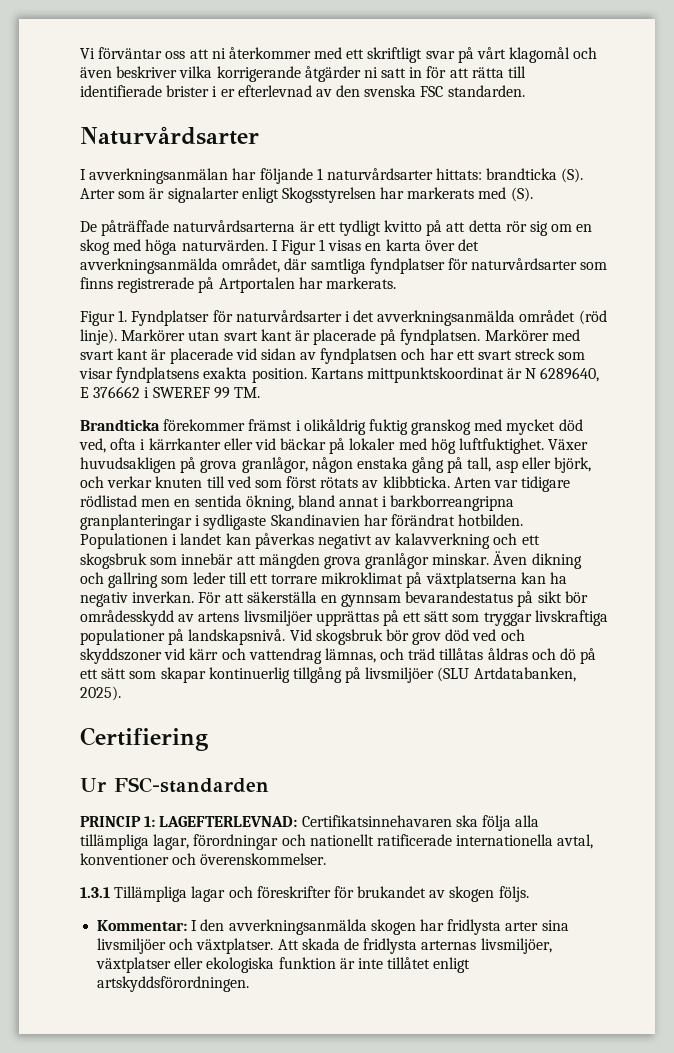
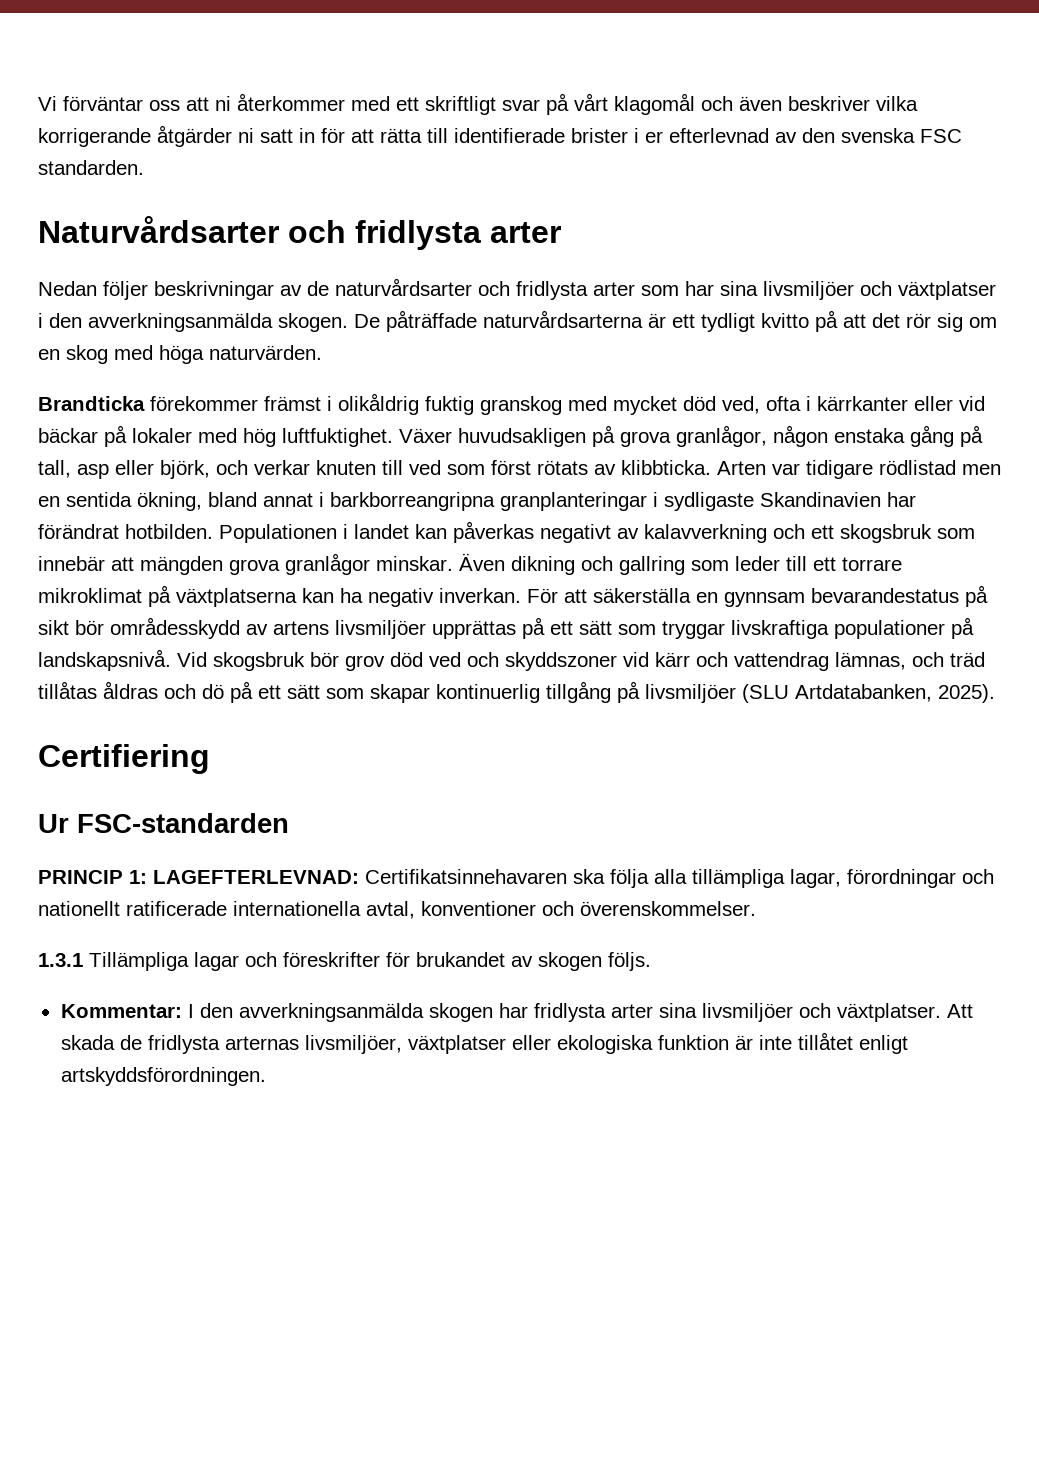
- Naturvårdsarter
- I avverkningsanmälan har följande 1 naturvårdsarter hittats: brandticka (S). Arter som är signalarter enligt Skogsstyrelsen har markerats med (S).
- De påträffade naturvårdsarterna är ett tydligt kvitto på att detta rör sig om en skog med höga naturvärden. I Figur 1 visas en karta över det avverkningsanmälda området, där samtliga fyndplatser för naturvårdsarter som finns registrerade på Artportalen har markerats.
- Figur 1. Fyndplatser för naturvårdsarter i det avverkningsanmälda området (röd linje). Markörer utan svart kant är placerade på fyndplatsen. Markörer med svart kant är placerade vid sidan av fyndplatsen och har ett svart streck som visar fyndplatsens exakta position. Kartans mittpunktskoordinat är N 6289640, E 376662 i SWEREF 99 TM.
+ Naturvårdsarter och fridlysta arter
+ Nedan följer beskrivningar av de naturvårdsarter och fridlysta arter som har sina livsmiljöer och växtplatser i den avverkningsanmälda skogen. De påträffade naturvårdsarterna är ett tydligt kvitto på att det rör sig om en skog med höga naturvärden.

